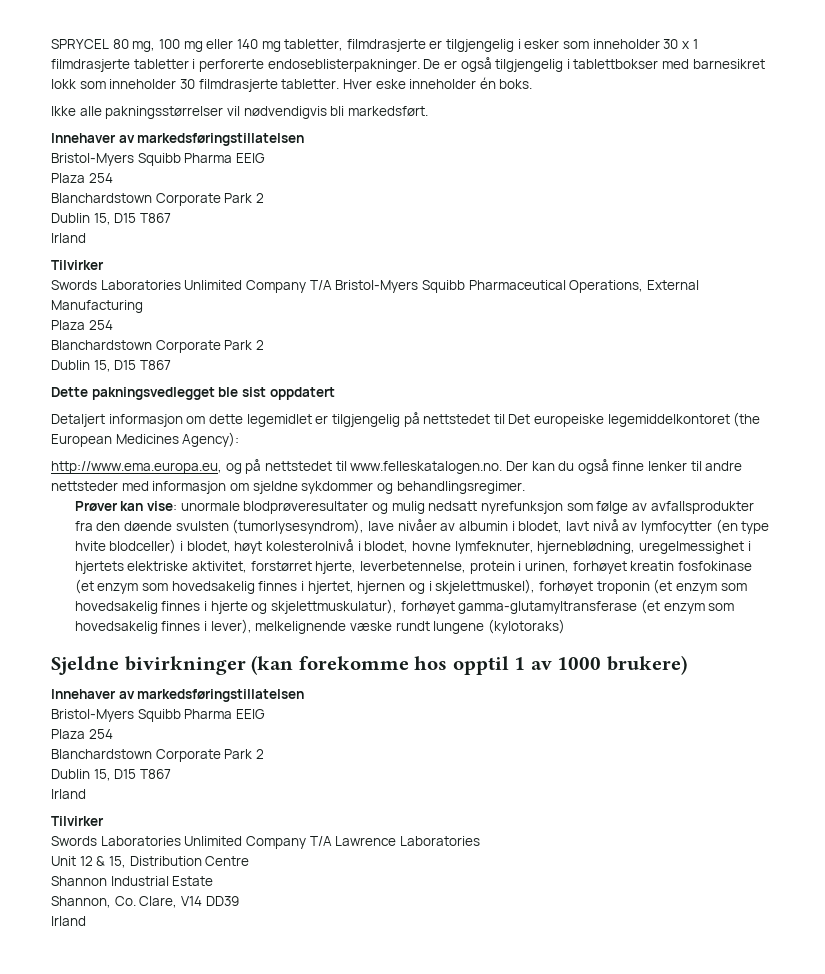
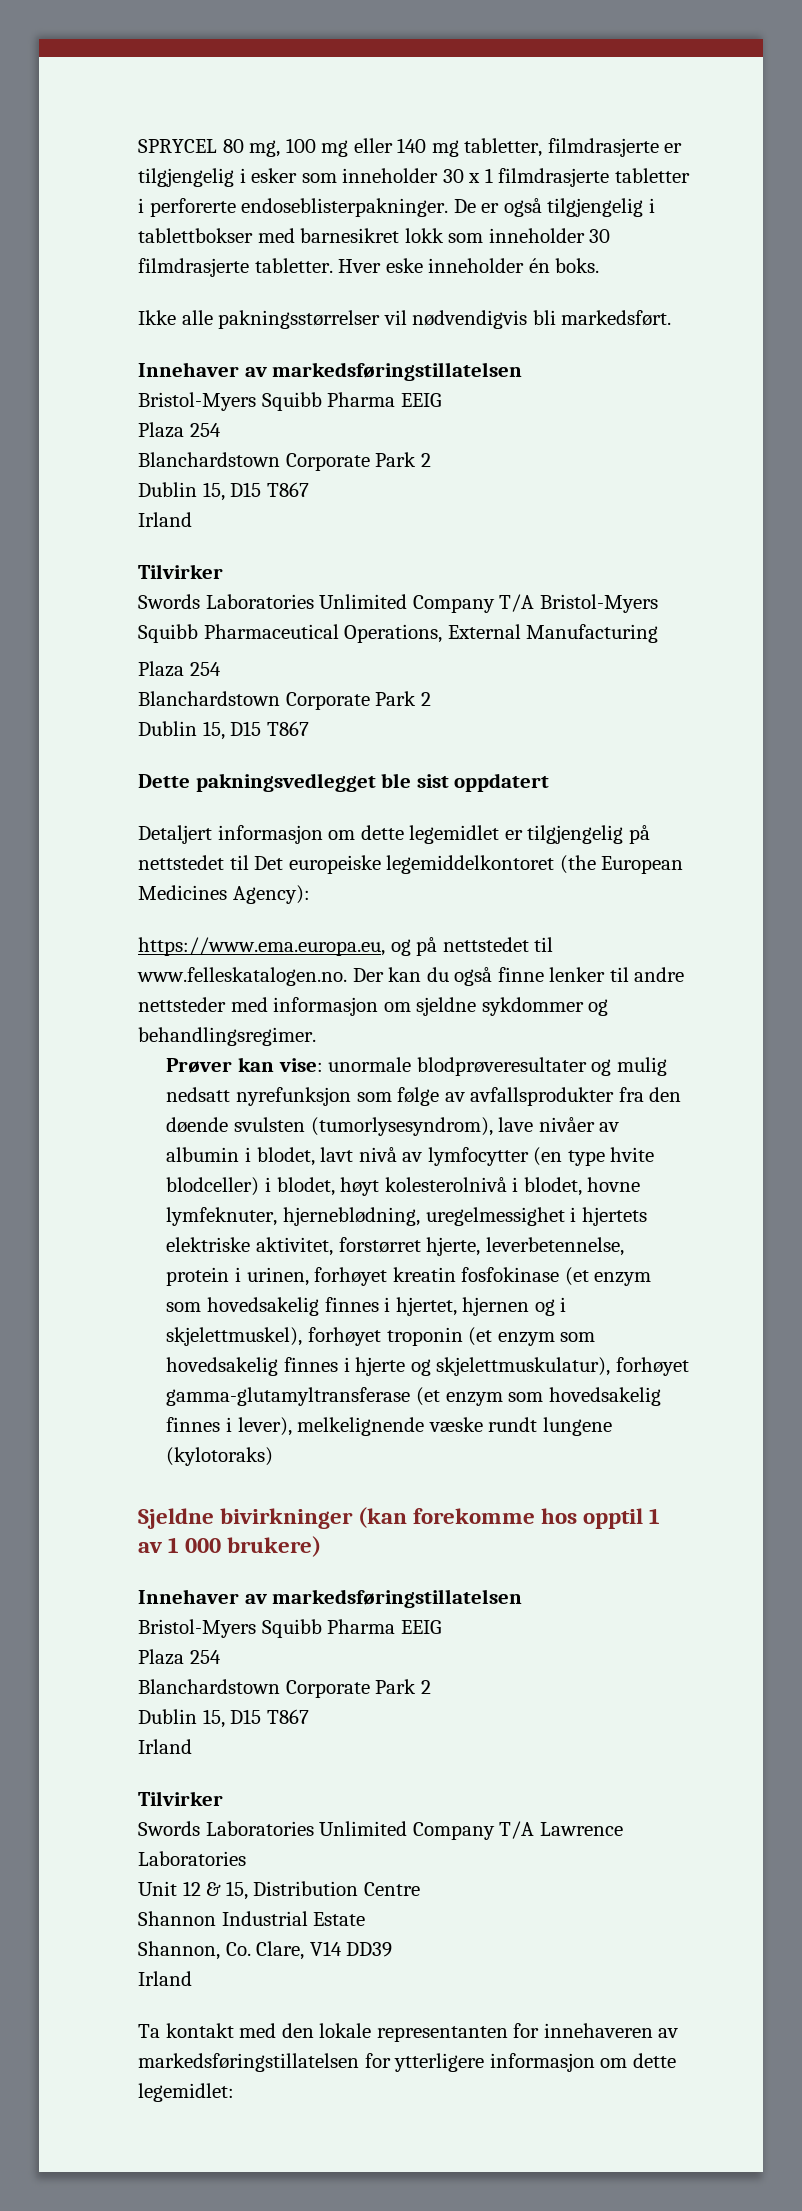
- http://www.ema.europa.eu, og på nettstedet til www.felleskatalogen.no. Der kan du også finne lenker til andre nettsteder med informasjon om sjeldne sykdommer og behandlingsregimer.
+ https://www.ema.europa.eu, og på nettstedet til www.felleskatalogen.no. Der kan du også finne lenker til andre nettsteder med informasjon om sjeldne sykdommer og behandlingsregimer.
- Sjeldne bivirkninger (kan forekomme hos opptil 1 av 1000 brukere)
+ Sjeldne bivirkninger (kan forekomme hos opptil 1 av 1 000 brukere)
+ Ta kontakt med den lokale representanten for innehaveren av markedsføringstillatelsen for ytterligere informasjon om dette legemidlet:

